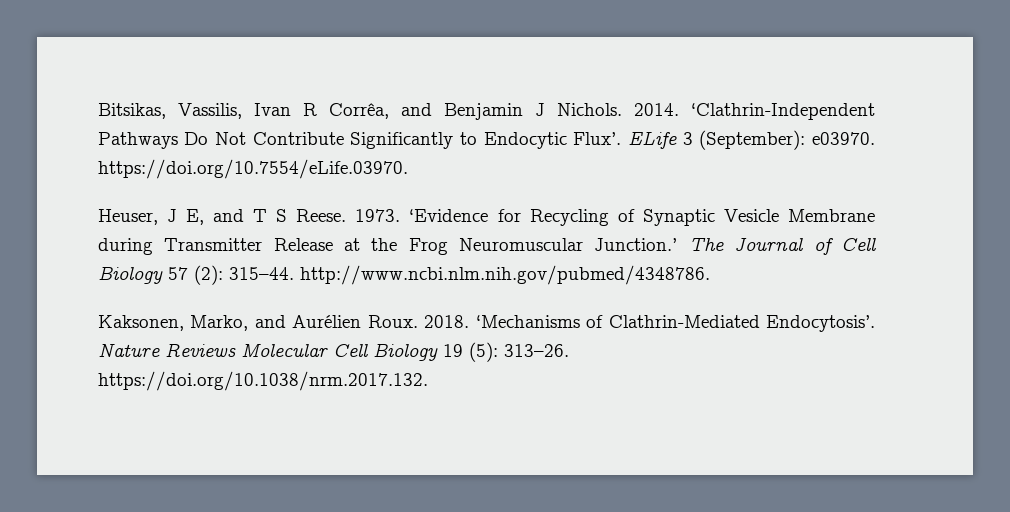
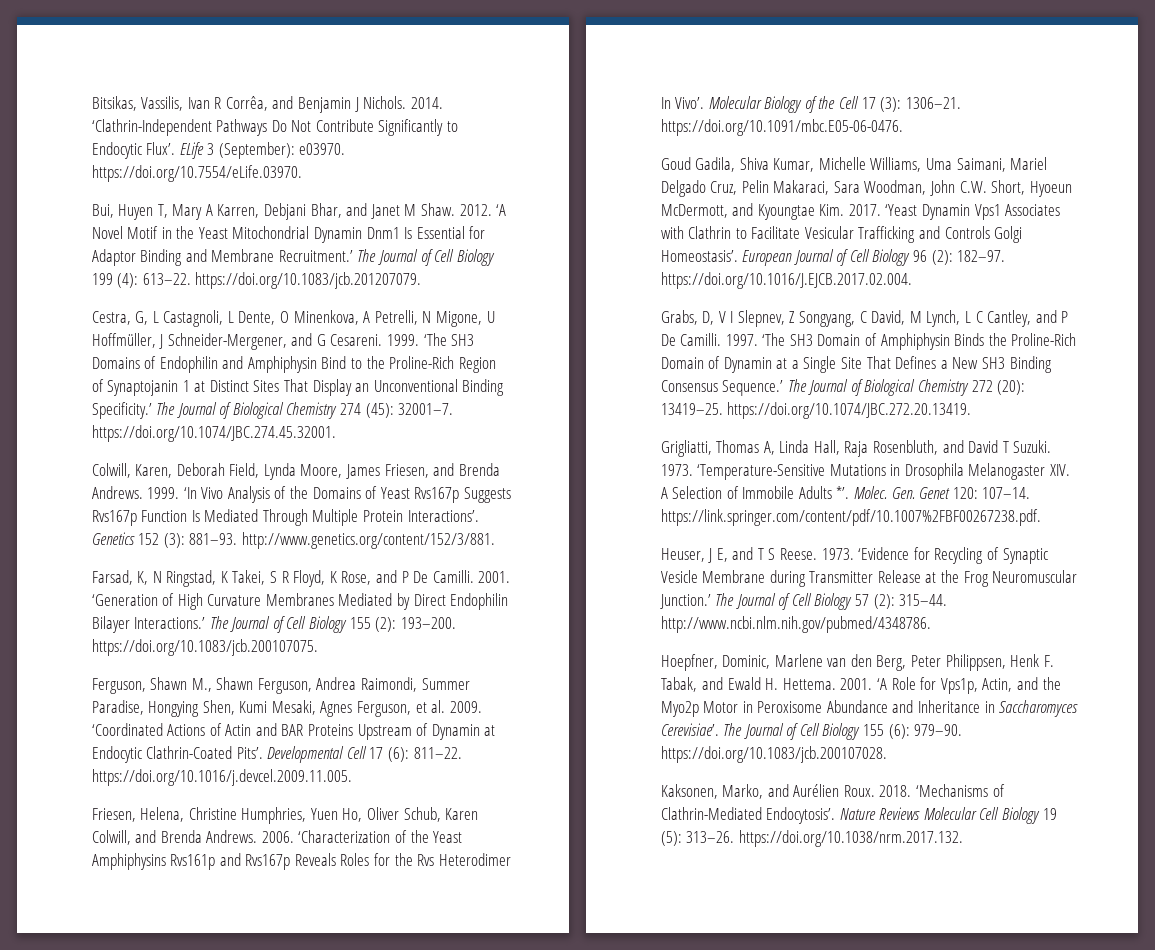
+ Bui, Huyen T, Mary A Karren, Debjani Bhar, and Janet M Shaw. 2012. ‘A Novel Motif in the Yeast Mitochondrial Dynamin Dnm1 Is Essential for Adaptor Binding and Membrane Recruitment.’ The Journal of Cell Biology 199 (4): 613–22. https://doi.org/10.1083/jcb.201207079.
+ Cestra, G, L Castagnoli, L Dente, O Minenkova, A Petrelli, N Migone, U Hoffmüller, J Schneider-Mergener, and G Cesareni. 1999. ‘The SH3 Domains of Endophilin and Amphiphysin Bind to the Proline-Rich Region of Synaptojanin 1 at Distinct Sites That Display an Unconventional Binding Specificity.’ The Journal of Biological Chemistry 274 (45): 32001–7. https://doi.org/10.1074/JBC.274.45.32001.
+ Colwill, Karen, Deborah Field, Lynda Moore, James Friesen, and Brenda Andrews. 1999. ‘In Vivo Analysis of the Domains of Yeast Rvs167p Suggests Rvs167p Function Is Mediated Through Multiple Protein Interactions’. Genetics 152 (3): 881–93. http://www.genetics.org/content/152/3/881.
+ Farsad, K, N Ringstad, K Takei, S R Floyd, K Rose, and P De Camilli. 2001. ‘Generation of High Curvature Membranes Mediated by Direct Endophilin Bilayer Interactions.’ The Journal of Cell Biology 155 (2): 193–200. https://doi.org/10.1083/jcb.200107075.
+ Ferguson, Shawn M., Shawn Ferguson, Andrea Raimondi, Summer Paradise, Hongying Shen, Kumi Mesaki, Agnes Ferguson, et al. 2009. ‘Coordinated Actions of Actin and BAR Proteins Upstream of Dynamin at Endocytic Clathrin-Coated Pits’. Developmental Cell 17 (6): 811–22. https://doi.org/10.1016/j.devcel.2009.11.005.
+ Friesen, Helena, Christine Humphries, Yuen Ho, Oliver Schub, Karen Colwill, and Brenda Andrews. 2006. ‘Characterization of the Yeast Amphiphysins Rvs161p and Rvs167p Reveals Roles for the Rvs Heterodimer In Vivo’. Molecular Biology of the Cell 17 (3): 1306–21. https://doi.org/10.1091/mbc.E05-06-0476.
+ Goud Gadila, Shiva Kumar, Michelle Williams, Uma Saimani, Mariel Delgado Cruz, Pelin Makaraci, Sara Woodman, John C.W. Short, Hyoeun McDermott, and Kyoungtae Kim. 2017. ‘Yeast Dynamin Vps1 Associates with Clathrin to Facilitate Vesicular Trafficking and Controls Golgi Homeostasis’. European Journal of Cell Biology 96 (2): 182–97. https://doi.org/10.1016/J.EJCB.2017.02.004.
+ Grabs, D, V I Slepnev, Z Songyang, C David, M Lynch, L C Cantley, and P De Camilli. 1997. ‘The SH3 Domain of Amphiphysin Binds the Proline-Rich Domain of Dynamin at a Single Site That Defines a New SH3 Binding Consensus Sequence.’ The Journal of Biological Chemistry 272 (20): 13419–25. https://doi.org/10.1074/JBC.272.20.13419.
+ Grigliatti, Thomas A, Linda Hall, Raja Rosenbluth, and David T Suzuki. 1973. ‘Temperature-Sensitive Mutations in Drosophila Melanogaster XIV. A Selection of Immobile Adults *’. Molec. Gen. Genet 120: 107–14. https://link.springer.com/content/pdf/10.1007%2FBF00267238.pdf.
+ Hoepfner, Dominic, Marlene van den Berg, Peter Philippsen, Henk F. Tabak, and Ewald H. Hettema. 2001. ‘A Role for Vps1p, Actin, and the Myo2p Motor in Peroxisome Abundance and Inheritance in Saccharomyces Cerevisiae’. The Journal of Cell Biology 155 (6): 979–90. https://doi.org/10.1083/jcb.200107028.

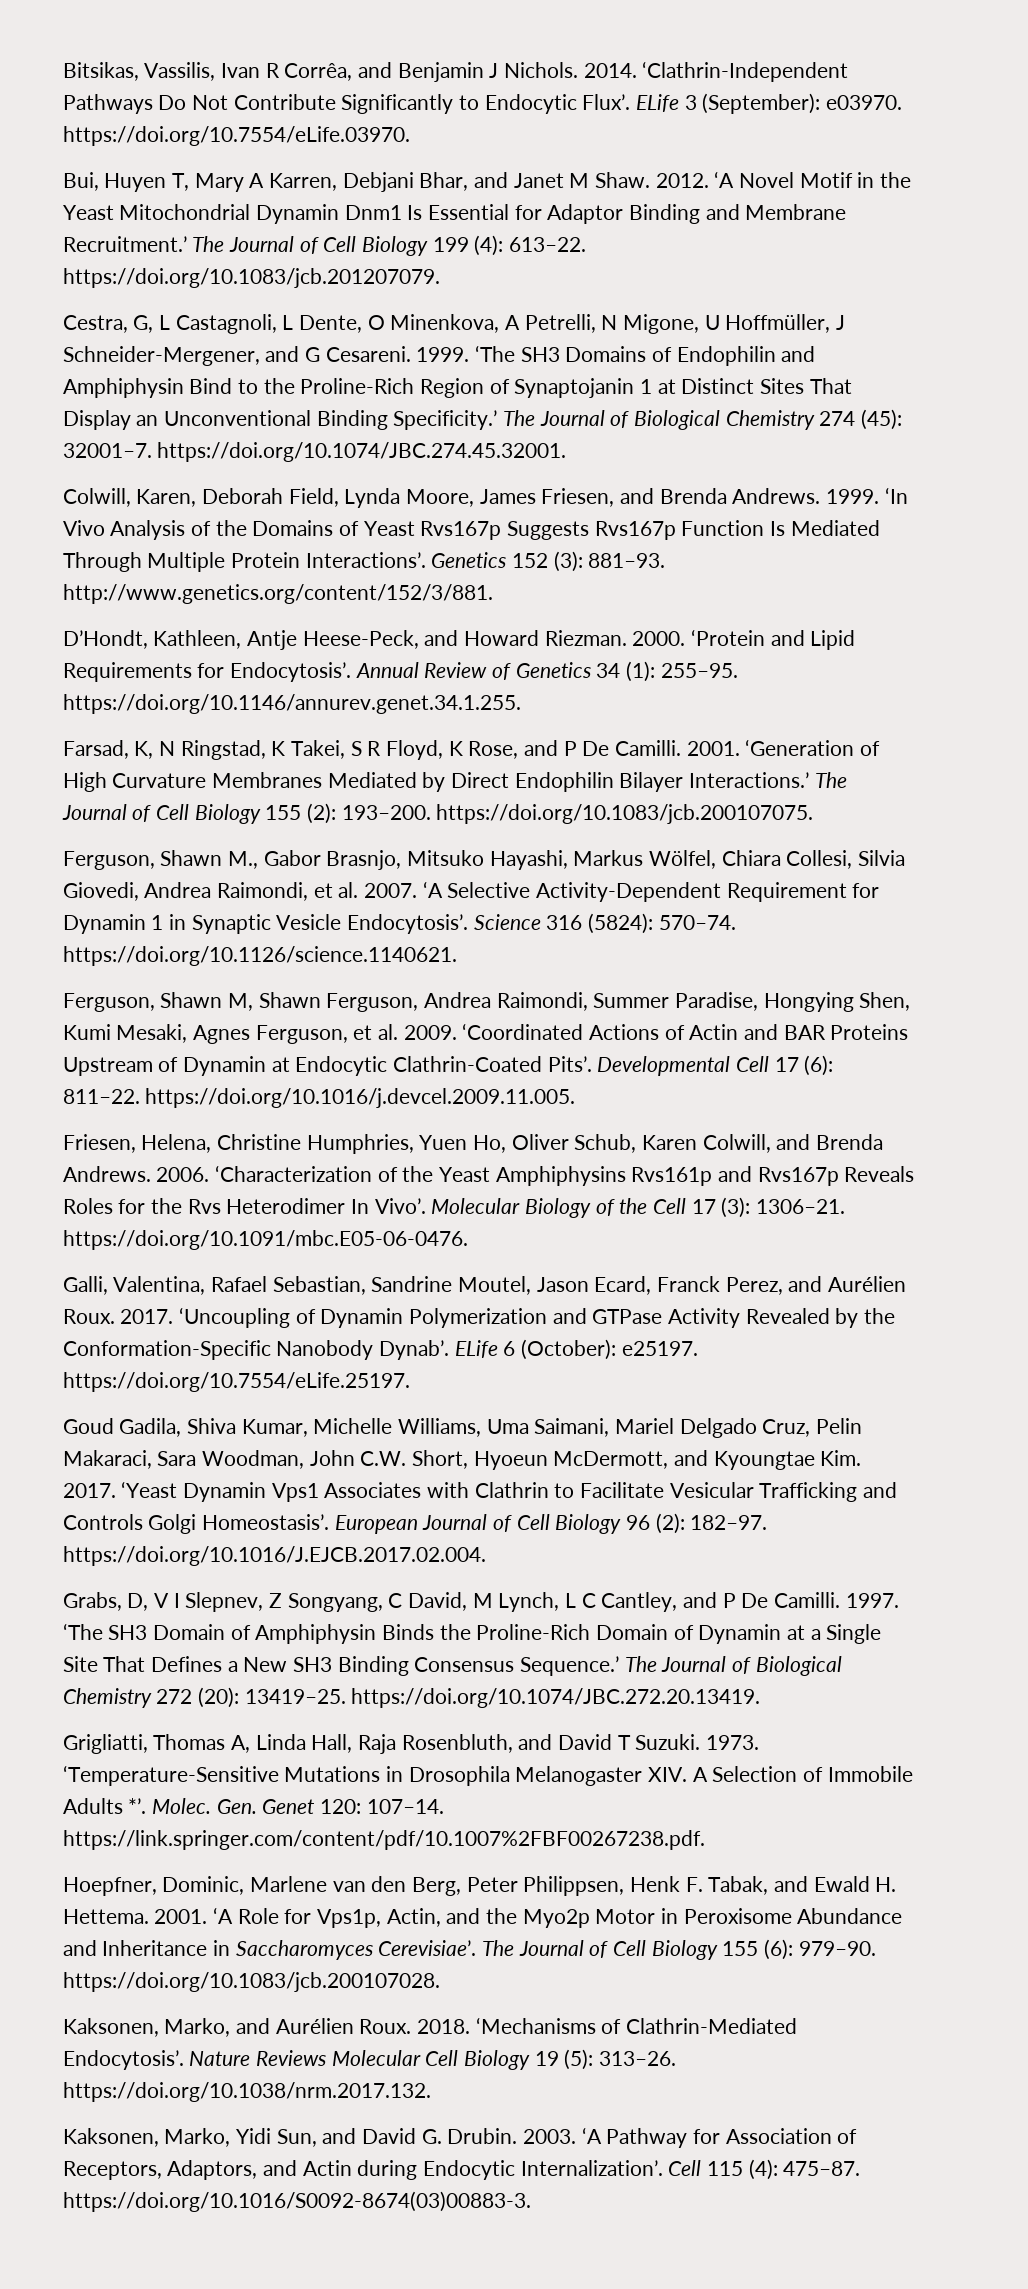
+ D’Hondt, Kathleen, Antje Heese-Peck, and Howard Riezman. 2000. ‘Protein and Lipid Requirements for Endocytosis’. Annual Review of Genetics 34 (1): 255–95. https://doi.org/10.1146/annurev.genet.34.1.255.
- Ferguson, Shawn M., Shawn Ferguson, Andrea Raimondi, Summer Paradise, Hongying Shen, Kumi Mesaki, Agnes Ferguson, et al. 2009.
+ Ferguson, Shawn M., Gabor Brasnjo, Mitsuko Hayashi, Markus Wölfel, Chiara Collesi, Silvia Giovedi, Andrea Raimondi, et al. 2007. ‘A Selective Activity-Dependent Requirement for Dynamin 1 in Synaptic Vesicle Endocytosis’. Science 316 (5824): 570–74. https://doi.org/10.1126/science.1140621.
+ Ferguson, Shawn M, Shawn Ferguson, Andrea Raimondi, Summer Paradise, Hongying Shen, Kumi Mesaki, Agnes Ferguson, et al. 2009.
+ Galli, Valentina, Rafael Sebastian, Sandrine Moutel, Jason Ecard, Franck Perez, and Aurélien Roux. 2017. ‘Uncoupling of Dynamin Polymerization and GTPase Activity Revealed by the Conformation-Specific Nanobody Dynab’. ELife 6 (October): e25197. https://doi.org/10.7554/eLife.25197.
- Heuser, J E, and T S Reese. 1973. ‘Evidence for Recycling of Synaptic Vesicle Membrane during Transmitter Release at the Frog Neuromuscular Junction.’ The Journal of Cell Biology 57 (2): 315–44. http://www.ncbi.nlm.nih.gov/pubmed/4348786.
+ Kaksonen, Marko, Yidi Sun, and David G. Drubin. 2003. ‘A Pathway for Association of Receptors, Adaptors, and Actin during Endocytic Internalization’. Cell 115 (4): 475–87. https://doi.org/10.1016/S0092-8674(03)00883-3.

